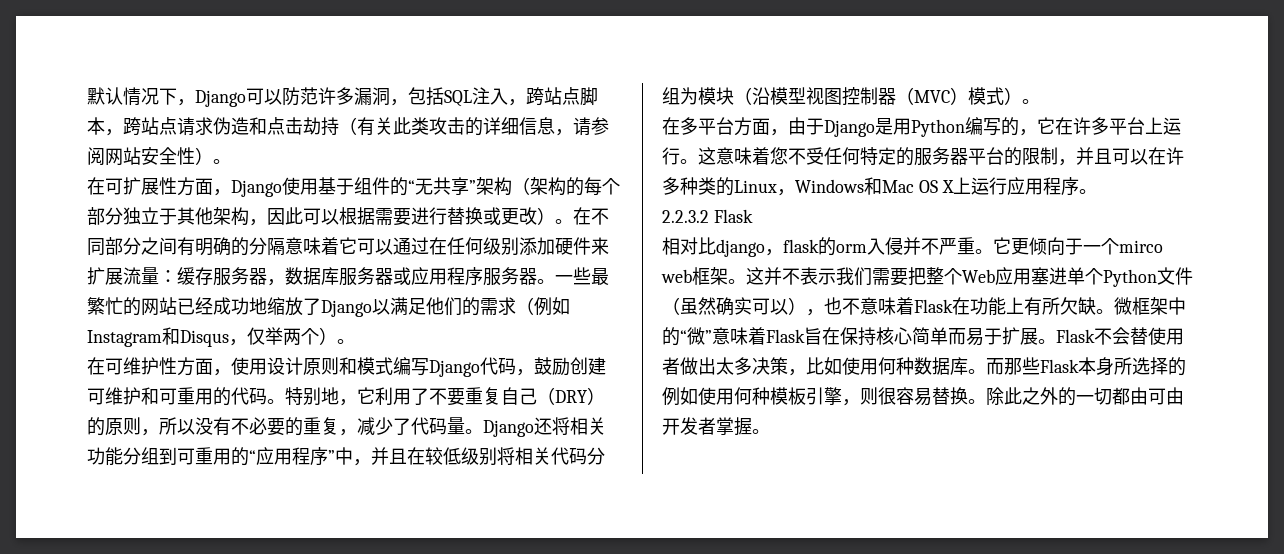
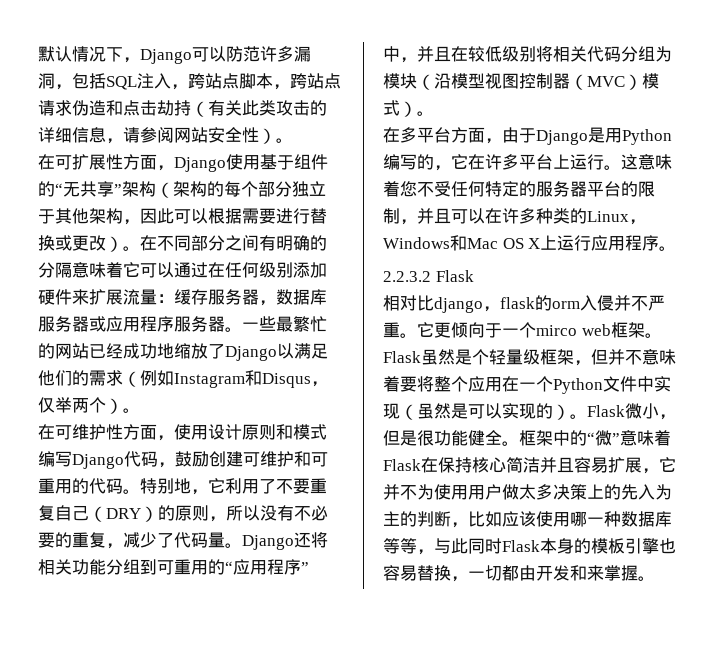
- 这并不表示我们需要把整个Web应用塞进单个Python文件（虽然确实可以），也不意味着Flask在功能上有所欠缺。微框架中的“微”意味着Flask旨在保持核心简单而易于扩展。Flask不会替使用者做出太多决策，比如使用何种数据库。而那些Flask本身所选择的例如使用何种模板引擎，则很容易替换。除此之外的一切都由可由开发者掌握。
+ Flask虽然是个轻量级框架，但并不意味着要将整个应用在一个Python文件中实现（虽然是可以实现的）。Flask微小，但是很功能健全。框架中的“微”意味着Flask在保持核心简洁并且容易扩展，它并不为使用用户做太多决策上的先入为主的判断，比如应该使用哪一种数据库等等，与此同时Flask本身的模板引擎也容易替换，一切都由开发和来掌握。

